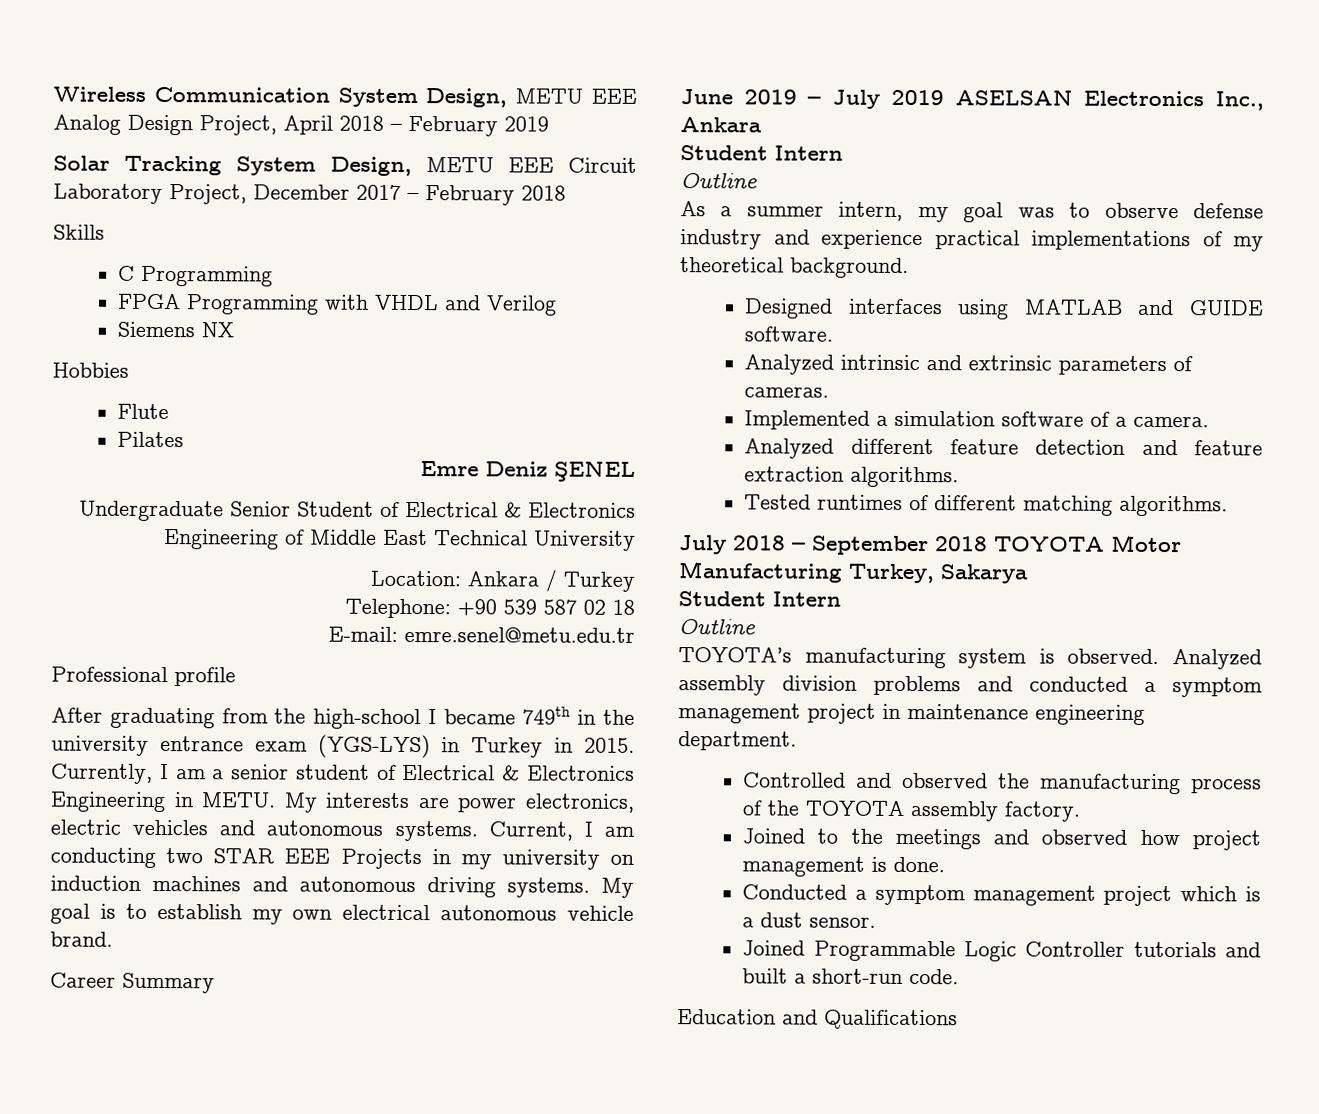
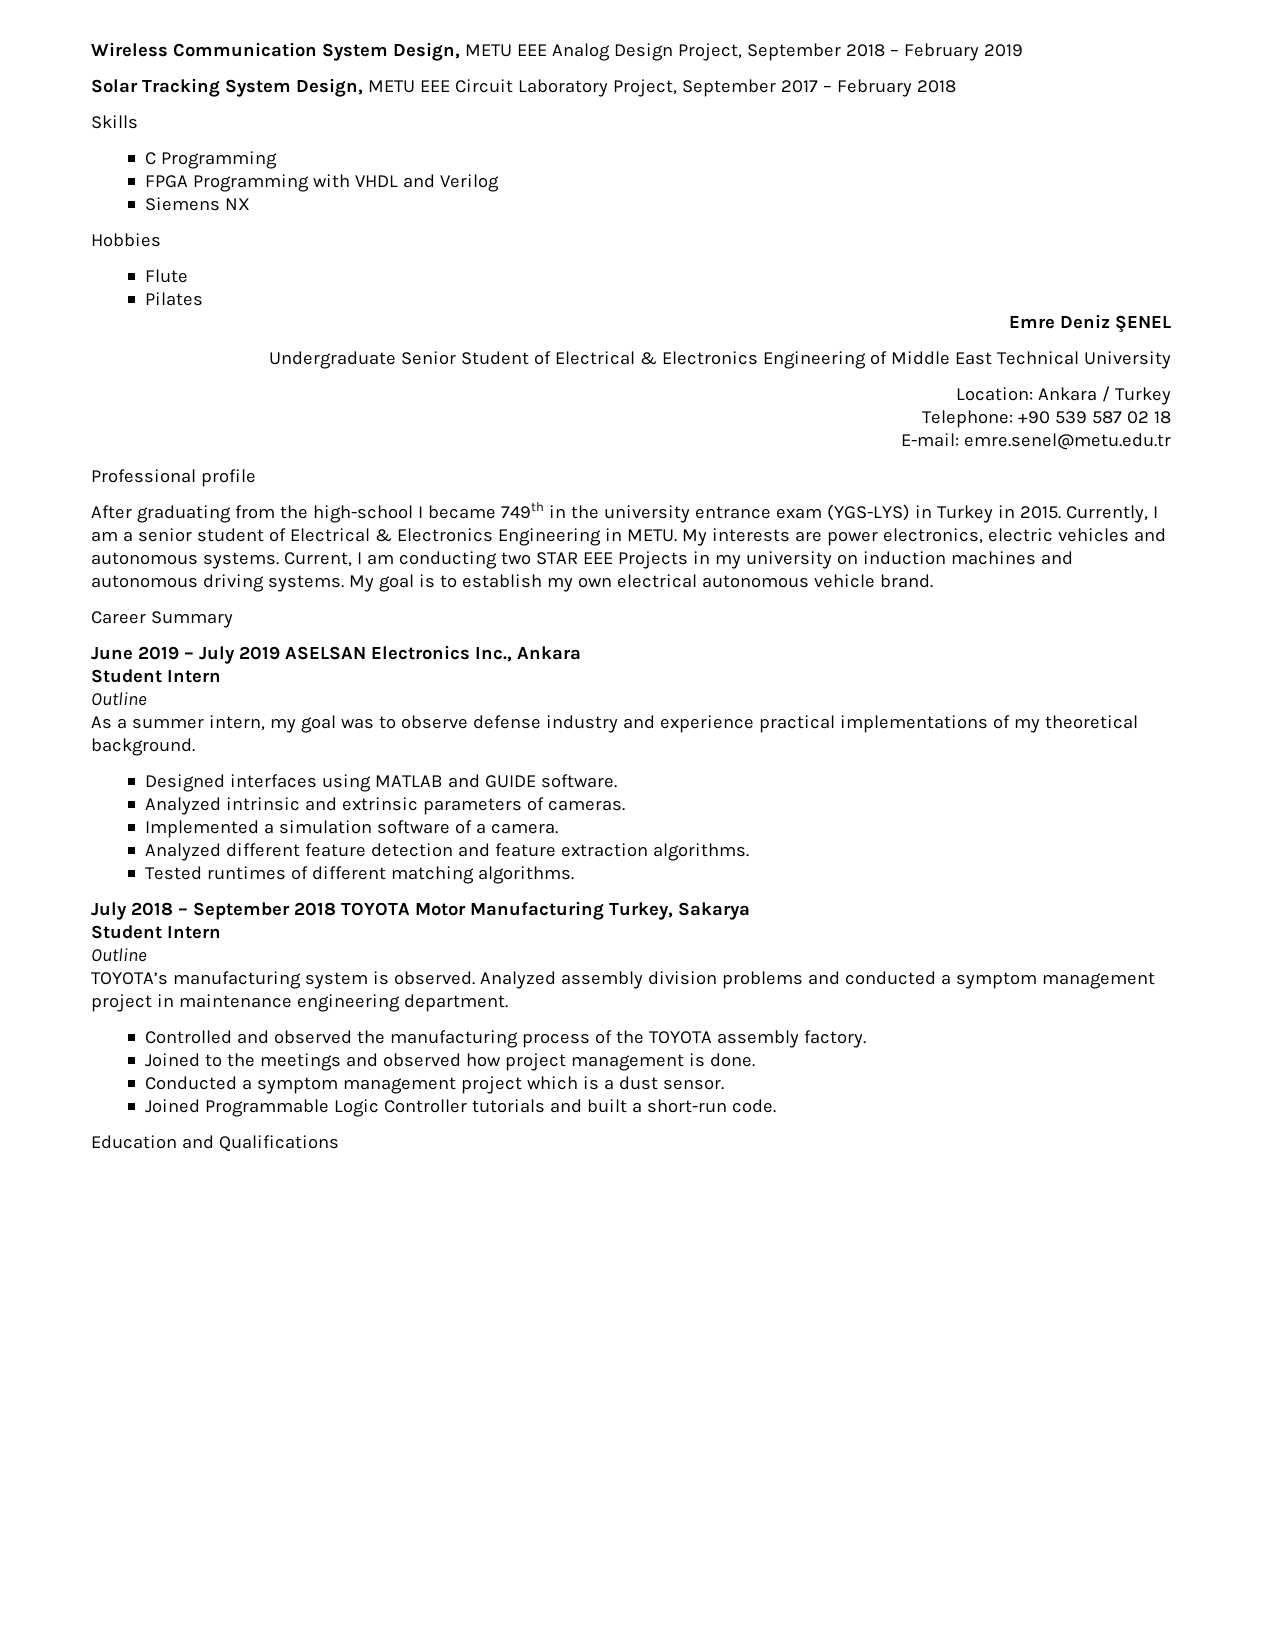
- Wireless Communication System Design, METU EEE Analog Design Project, April 2018 – February 2019
+ Wireless Communication System Design, METU EEE Analog Design Project, September 2018 – February 2019
- Solar Tracking System Design, METU EEE Circuit Laboratory Project, December 2017 – February 2018
+ Solar Tracking System Design, METU EEE Circuit Laboratory Project, September 2017 – February 2018

